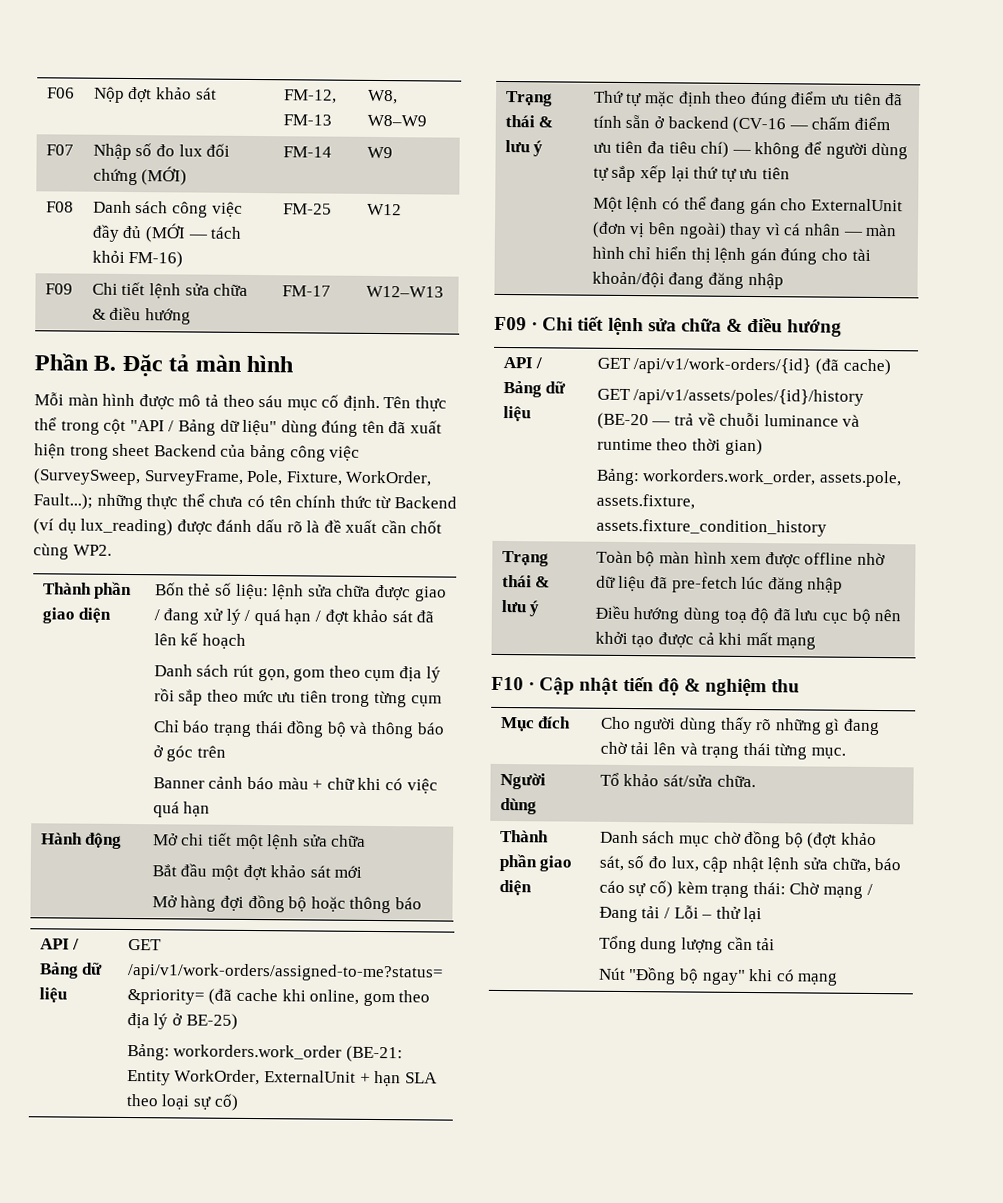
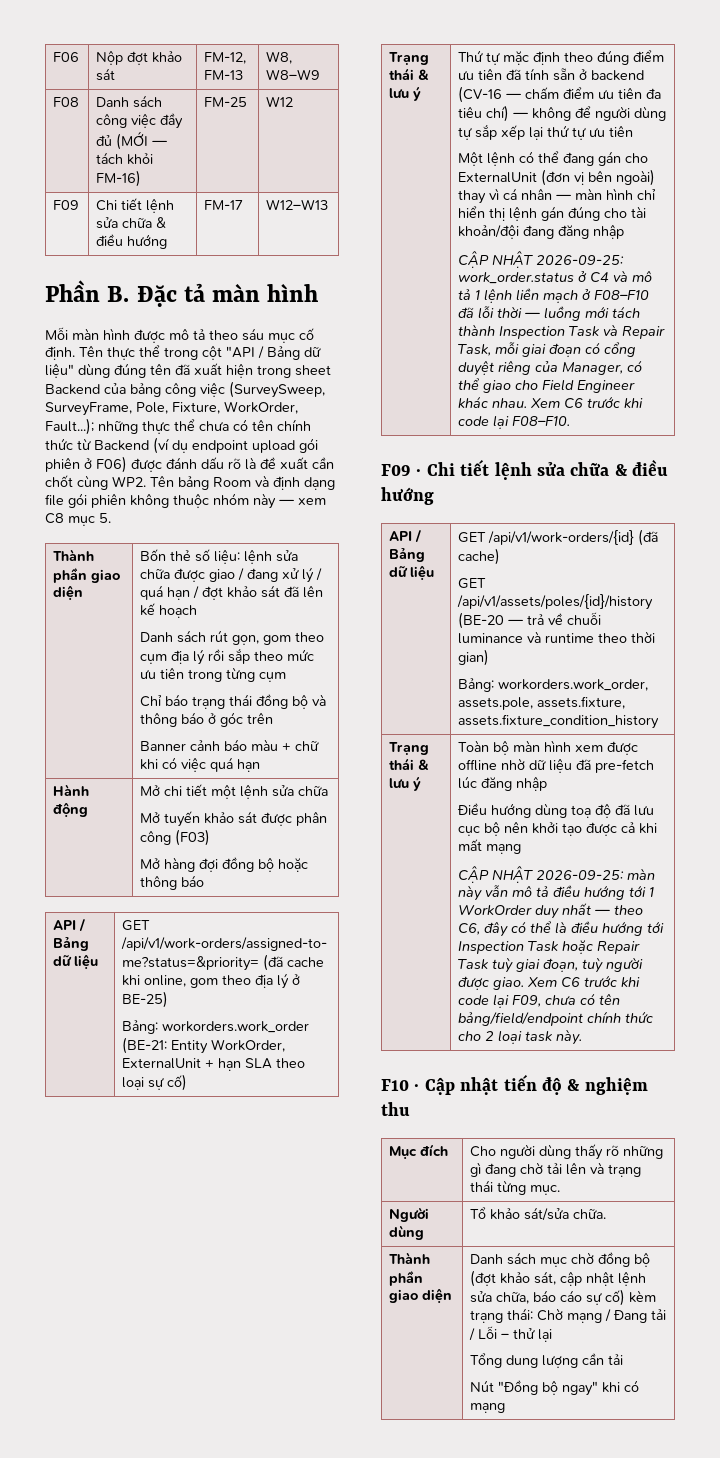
- F07 | Nhập số đo lux đối chứng (MỚI) | FM-14 | W9
- Tên thực thể trong cột "API / Bảng dữ liệu" dùng đúng tên đã xuất hiện trong sheet Backend của bảng công việc (SurveySweep, SurveyFrame, Pole, Fixture, WorkOrder, Fault...); những thực thể chưa có tên chính thức từ Backend (ví dụ lux_reading) được đánh dấu rõ là đề xuất cần chốt cùng WP2.
+ Tên thực thể trong cột "API / Bảng dữ liệu" dùng đúng tên đã xuất hiện trong sheet Backend của bảng công việc (SurveySweep, SurveyFrame, Pole, Fixture, WorkOrder, Fault...); những thực thể chưa có tên chính thức từ Backend (ví dụ endpoint upload gói phiên ở F06) được đánh dấu rõ là đề xuất cần chốt cùng WP2. Tên bảng Room và định dạng file gói phiên không thuộc nhóm này — xem C8 mục 5.
  Hành động | Mở chi tiết một lệnh sửa chữa
- Bắt đầu một đợt khảo sát mới
+ Mở tuyến khảo sát được phân công (F03)
+ CẬP NHẬT 2026-09-25: work_order.status ở C4 và mô tả 1 lệnh liền mạch ở F08–F10 đã lỗi thời — luồng mới tách thành Inspection Task và Repair Task, mỗi giai đoạn có cổng duyệt riêng của Manager, có thể giao cho Field Engineer khác nhau. Xem C6 trước khi code lại F08–F10.
+ CẬP NHẬT 2026-09-25: màn này vẫn mô tả điều hướng tới 1 WorkOrder duy nhất — theo C6, đây có thể là điều hướng tới Inspection Task hoặc Repair Task tuỳ giai đoạn, tuỳ người được giao. Xem C6 trước khi code lại F09, chưa có tên bảng/field/endpoint chính thức cho 2 loại task này.
- Danh sách mục chờ đồng bộ (đợt khảo sát, số đo lux, cập nhật lệnh sửa chữa, báo cáo sự cố) kèm trạng thái: Chờ mạng / Đang tải / Lỗi – thử lại
+ Danh sách mục chờ đồng bộ (đợt khảo sát, cập nhật lệnh sửa chữa, báo cáo sự cố) kèm trạng thái: Chờ mạng / Đang tải / Lỗi – thử lại

